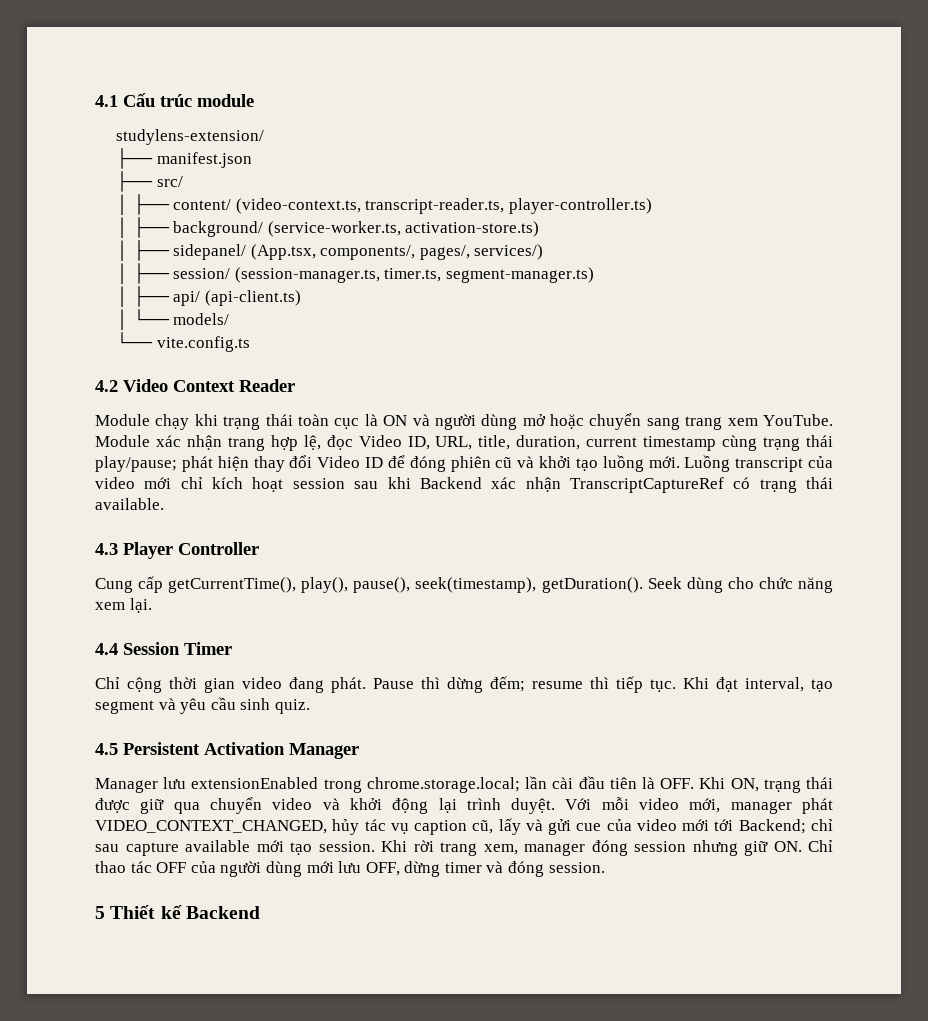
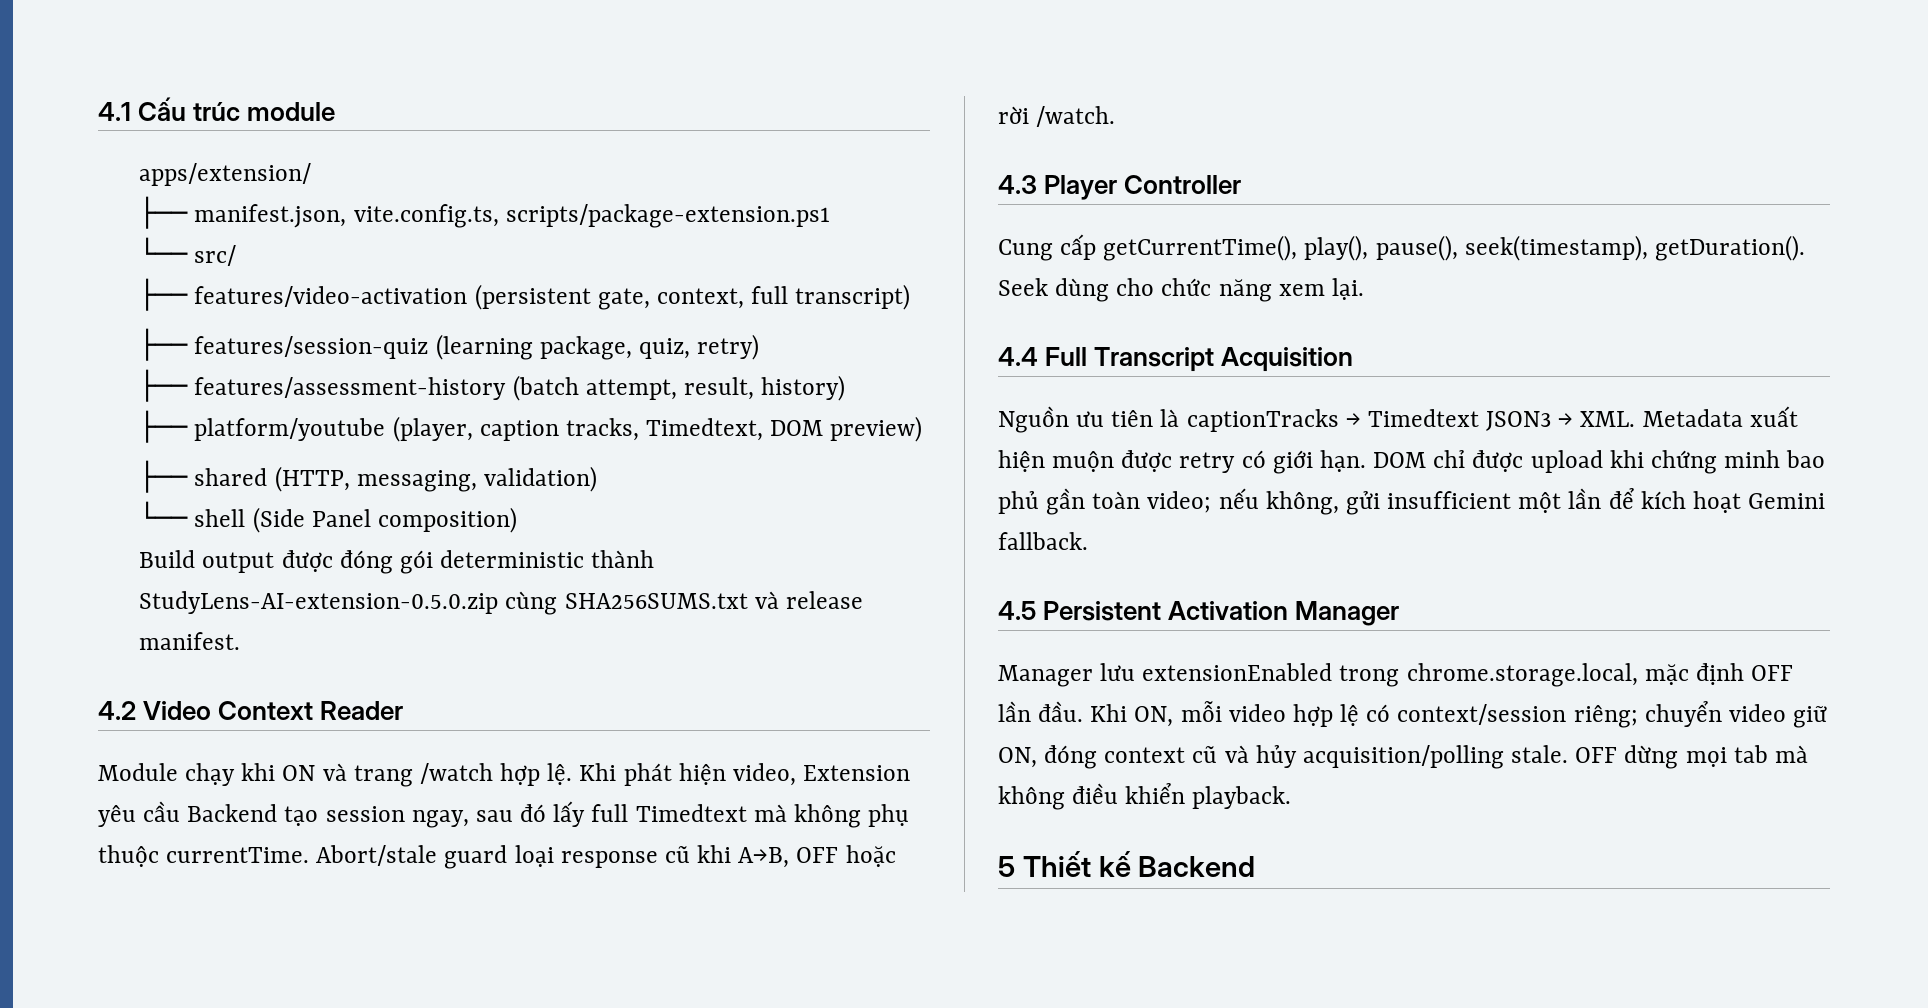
- studylens-extension/
- ├── manifest.json
- ├── src/
- │ ├── content/ (video-context.ts, transcript-reader.ts, player-controller.ts)
- │ ├── background/ (service-worker.ts, activation-store.ts)
- │ ├── sidepanel/ (App.tsx, components/, pages/, services/)
- │ ├── session/ (session-manager.ts, timer.ts, segment-manager.ts)
- │ ├── api/ (api-client.ts)
- │ └── models/
- └── vite.config.ts
+ apps/extension/
+ ├── manifest.json, vite.config.ts, scripts/package-extension.ps1
+ └── src/
+ ├── features/video-activation (persistent gate, context, full transcript)
+ ├── features/session-quiz (learning package, quiz, retry)
+ ├── features/assessment-history (batch attempt, result, history)
+ ├── platform/youtube (player, caption tracks, Timedtext, DOM preview)
+ ├── shared (HTTP, messaging, validation)
+ └── shell (Side Panel composition)
+ Build output được đóng gói deterministic thành StudyLens-AI-extension-0.5.0.zip cùng SHA256SUMS.txt và release manifest.
- Module chạy khi trạng thái toàn cục là ON và người dùng mở hoặc chuyển sang trang xem YouTube. Module xác nhận trang hợp lệ, đọc Video ID, URL, title, duration, current timestamp cùng trạng thái play/pause; phát hiện thay đổi Video ID để đóng phiên cũ và khởi tạo luồng mới. Luồng transcript của video mới chỉ kích hoạt session sau khi Backend xác nhận TranscriptCaptureRef có trạng thái available.
+ Module chạy khi ON và trang /watch hợp lệ. Khi phát hiện video, Extension yêu cầu Backend tạo session ngay, sau đó lấy full Timedtext mà không phụ thuộc currentTime. Abort/stale guard loại response cũ khi A→B, OFF hoặc rời /watch.
- 4.4 Session Timer
- Chỉ cộng thời gian video đang phát. Pause thì dừng đếm; resume thì tiếp tục. Khi đạt interval, tạo segment và yêu cầu sinh quiz.
+ 4.4 Full Transcript Acquisition
+ Nguồn ưu tiên là captionTracks → Timedtext JSON3 → XML. Metadata xuất hiện muộn được retry có giới hạn. DOM chỉ được upload khi chứng minh bao phủ gần toàn video; nếu không, gửi insufficient một lần để kích hoạt Gemini fallback.
- Manager lưu extensionEnabled trong chrome.storage.local; lần cài đầu tiên là OFF. Khi ON, trạng thái được giữ qua chuyển video và khởi động lại trình duyệt. Với mỗi video mới, manager phát VIDEO_CONTEXT_CHANGED, hủy tác vụ caption cũ, lấy và gửi cue của video mới tới Backend; chỉ sau capture available mới tạo session. Khi rời trang xem, manager đóng session nhưng giữ ON. Chỉ thao tác OFF của người dùng mới lưu OFF, dừng timer và đóng session.
+ Manager lưu extensionEnabled trong chrome.storage.local, mặc định OFF lần đầu. Khi ON, mỗi video hợp lệ có context/session riêng; chuyển video giữ ON, đóng context cũ và hủy acquisition/polling stale. OFF dừng mọi tab mà không điều khiển playback.

